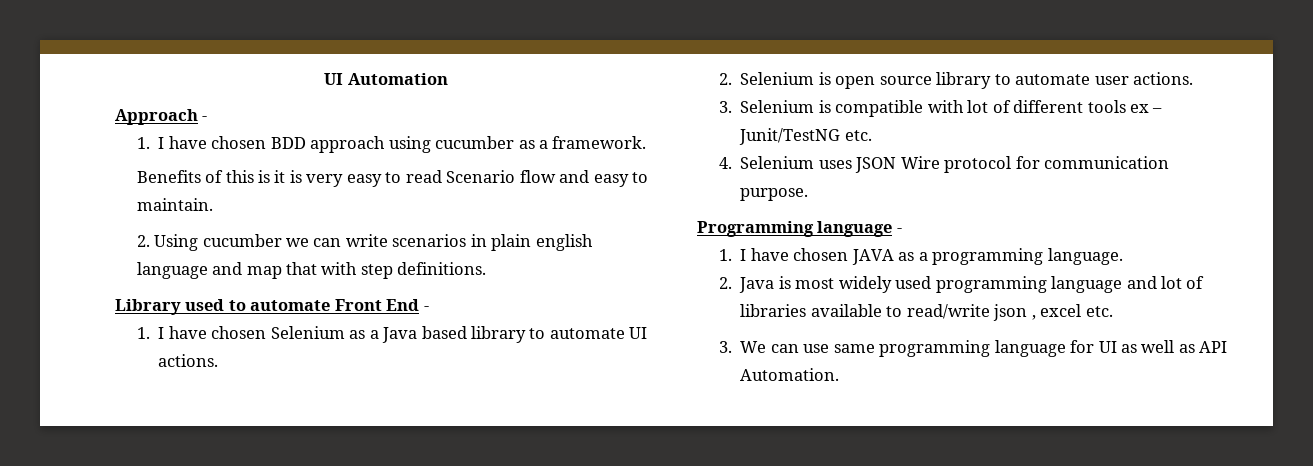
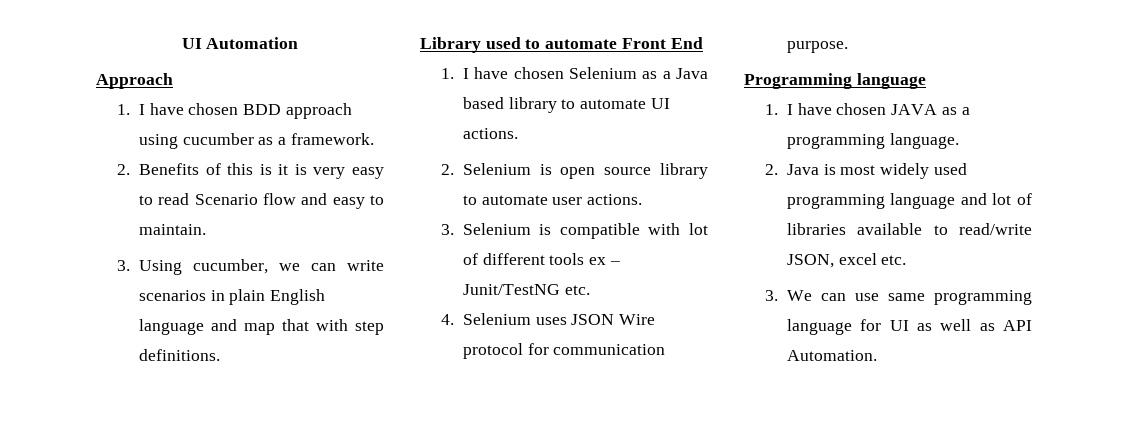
- Approach -
+ Approach
- Benefits of this is it is very easy to read Scenario flow and easy to maintain.
+ 2. Benefits of this is it is very easy to read Scenario flow and easy to maintain.
- 2. Using cucumber we can write scenarios in plain english language and map that with step definitions.
+ 3. Using cucumber, we can write scenarios in plain English language and map that with step definitions.
- Library used to automate Front End -
+ Library used to automate Front End
- Programming language -
+ Programming language
- 2. Java is most widely used programming language and lot of libraries available to read/write json , excel etc.
+ 2. Java is most widely used programming language and lot of libraries available to read/write JSON, excel etc.

